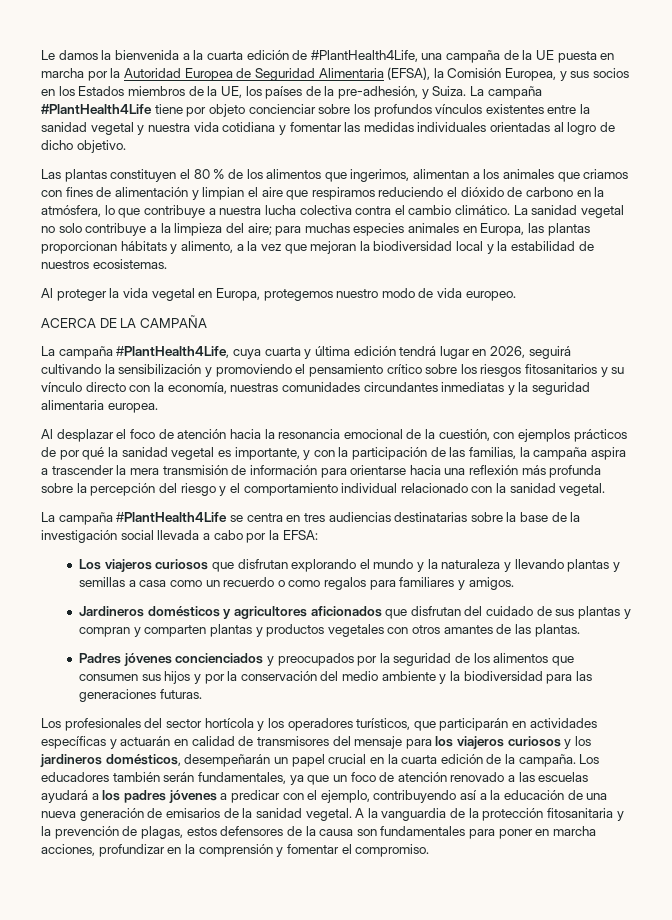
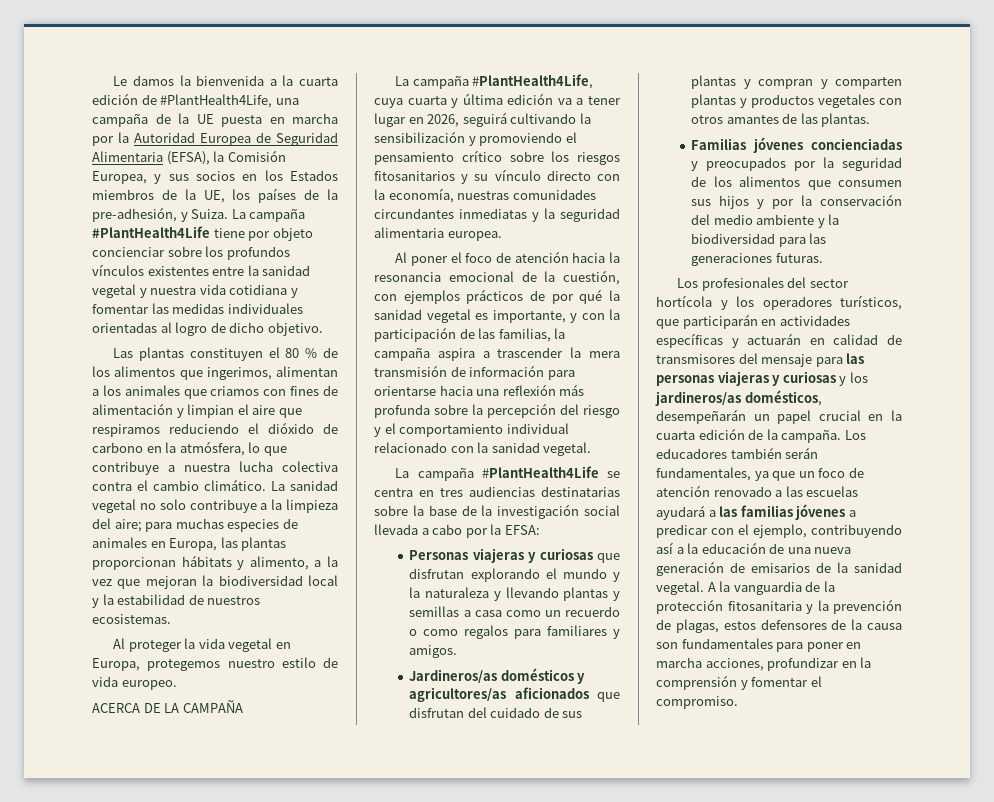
- La sanidad vegetal no solo contribuye a la limpieza del aire; para muchas especies animales en Europa, las plantas proporcionan hábitats y alimento, a la vez que mejoran la biodiversidad local y la estabilidad de nuestros ecosistemas.
+ La sanidad vegetal no solo contribuye a la limpieza del aire; para muchas especies de animales en Europa, las plantas proporcionan hábitats y alimento, a la vez que mejoran la biodiversidad local y la estabilidad de nuestros ecosistemas.
- Al proteger la vida vegetal en Europa, protegemos nuestro modo de vida europeo.
+ Al proteger la vida vegetal en Europa, protegemos nuestro estilo de vida europeo.
- La campaña #PlantHealth4Life, cuya cuarta y última edición tendrá lugar en 2026, seguirá cultivando la sensibilización y promoviendo el pensamiento crítico sobre los riesgos fitosanitarios y su vínculo directo con la economía, nuestras comunidades circundantes inmediatas y la seguridad alimentaria europea.
+ La campaña #PlantHealth4Life, cuya cuarta y última edición va a tener lugar en 2026, seguirá cultivando la sensibilización y promoviendo el pensamiento crítico sobre los riesgos fitosanitarios y su vínculo directo con la economía, nuestras comunidades circundantes inmediatas y la seguridad alimentaria europea.
- Al desplazar el foco de atención hacia la resonancia emocional de la cuestión, con ejemplos prácticos de por qué la sanidad vegetal es importante, y con la participación de las familias, la campaña aspira a trascender la mera transmisión de información para orientarse hacia una reflexión más profunda sobre la percepción del riesgo y el comportamiento individual relacionado con la sanidad vegetal.
+ Al poner el foco de atención hacia la resonancia emocional de la cuestión, con ejemplos prácticos de por qué la sanidad vegetal es importante, y con la participación de las familias, la campaña aspira a trascender la mera transmisión de información para orientarse hacia una reflexión más profunda sobre la percepción del riesgo y el comportamiento individual relacionado con la sanidad vegetal.
- Los viajeros curiosos que disfrutan explorando el mundo y la naturaleza y llevando plantas y semillas a casa como un recuerdo o como regalos para familiares y amigos.
+ Personas viajeras y curiosas que disfrutan explorando el mundo y la naturaleza y llevando plantas y semillas a casa como un recuerdo o como regalos para familiares y amigos.
- Jardineros domésticos y agricultores aficionados que disfrutan del cuidado de sus plantas y compran y comparten plantas y productos vegetales con otros amantes de las plantas.
+ Jardineros/as domésticos y agricultores/as aficionados que disfrutan del cuidado de sus plantas y compran y comparten plantas y productos vegetales con otros amantes de las plantas.
- Padres jóvenes concienciados y preocupados por la seguridad de los alimentos que consumen sus hijos y por la conservación del medio ambiente y la biodiversidad para las generaciones futuras.
+ Familias jóvenes concienciadas y preocupados por la seguridad de los alimentos que consumen sus hijos y por la conservación del medio ambiente y la biodiversidad para las generaciones futuras.
- Los profesionales del sector hortícola y los operadores turísticos, que participarán en actividades específicas y actuarán en calidad de transmisores del mensaje para los viajeros curiosos y los jardineros domésticos, desempeñarán un papel crucial en la cuarta edición de la campaña.
+ Los profesionales del sector hortícola y los operadores turísticos, que participarán en actividades específicas y actuarán en calidad de transmisores del mensaje para las personas viajeras y curiosas y los jardineros/as domésticos, desempeñarán un papel crucial en la cuarta edición de la campaña.
- Los educadores también serán fundamentales, ya que un foco de atención renovado a las escuelas ayudará a los padres jóvenes a predicar con el ejemplo, contribuyendo así a la educación de una nueva generación de emisarios de la sanidad vegetal.
+ Los educadores también serán fundamentales, ya que un foco de atención renovado a las escuelas ayudará a las familias jóvenes a predicar con el ejemplo, contribuyendo así a la educación de una nueva generación de emisarios de la sanidad vegetal.

